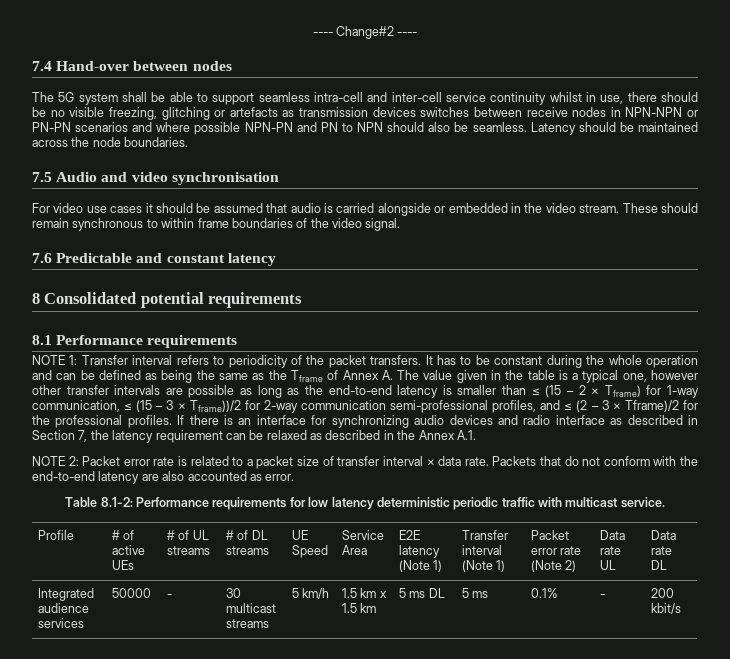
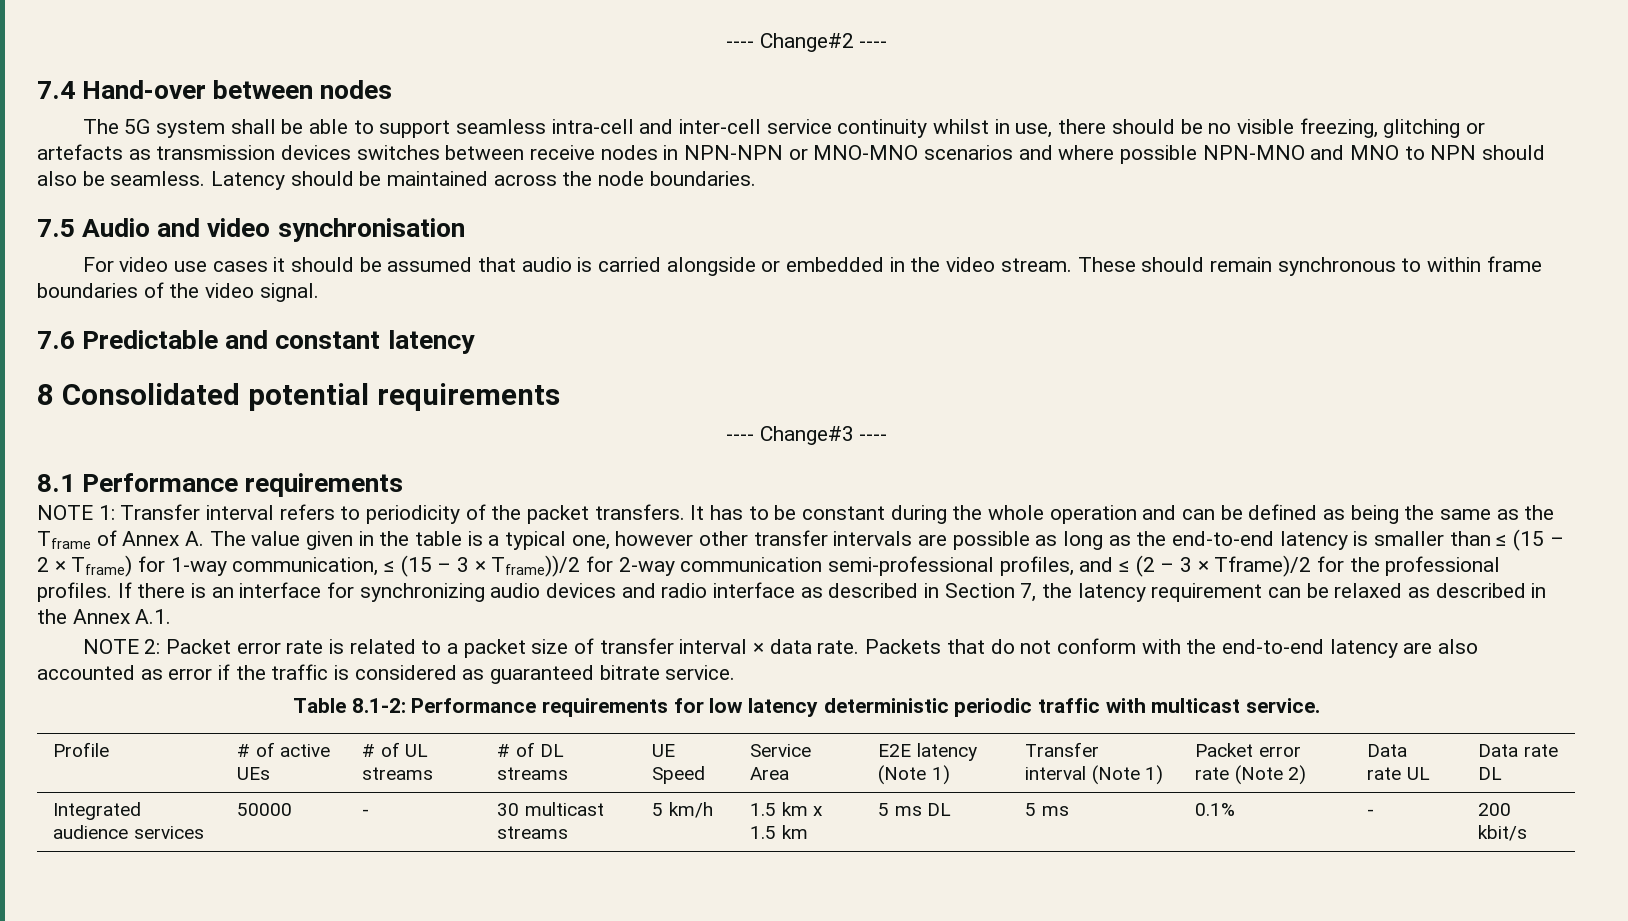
- The 5G system shall be able to support seamless intra-cell and inter-cell service continuity whilst in use, there should be no visible freezing, glitching or artefacts as transmission devices switches between receive nodes in NPN-NPN or PN-PN scenarios and where possible NPN-PN and PN to NPN should also be seamless.
+ The 5G system shall be able to support seamless intra-cell and inter-cell service continuity whilst in use, there should be no visible freezing, glitching or artefacts as transmission devices switches between receive nodes in NPN-NPN or MNO-MNO scenarios and where possible NPN-MNO and MNO to NPN should also be seamless.
+ ---- Change#3 ----
- Packets that do not conform with the end-to-end latency are also accounted as error.
+ Packets that do not conform with the end-to-end latency are also accounted as error if the traffic is considered as guaranteed bitrate service.

